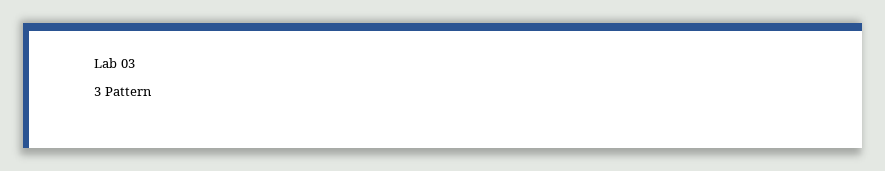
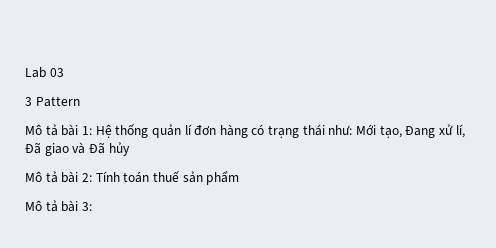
+ Mô tả bài 1: Hệ thống quản lí đơn hàng có trạng thái như: Mới tạo, Đang xử lí, Đã giao và Đã hủy
+ Mô tả bài 2: Tính toán thuế sản phẩm
+ Mô tả bài 3:

